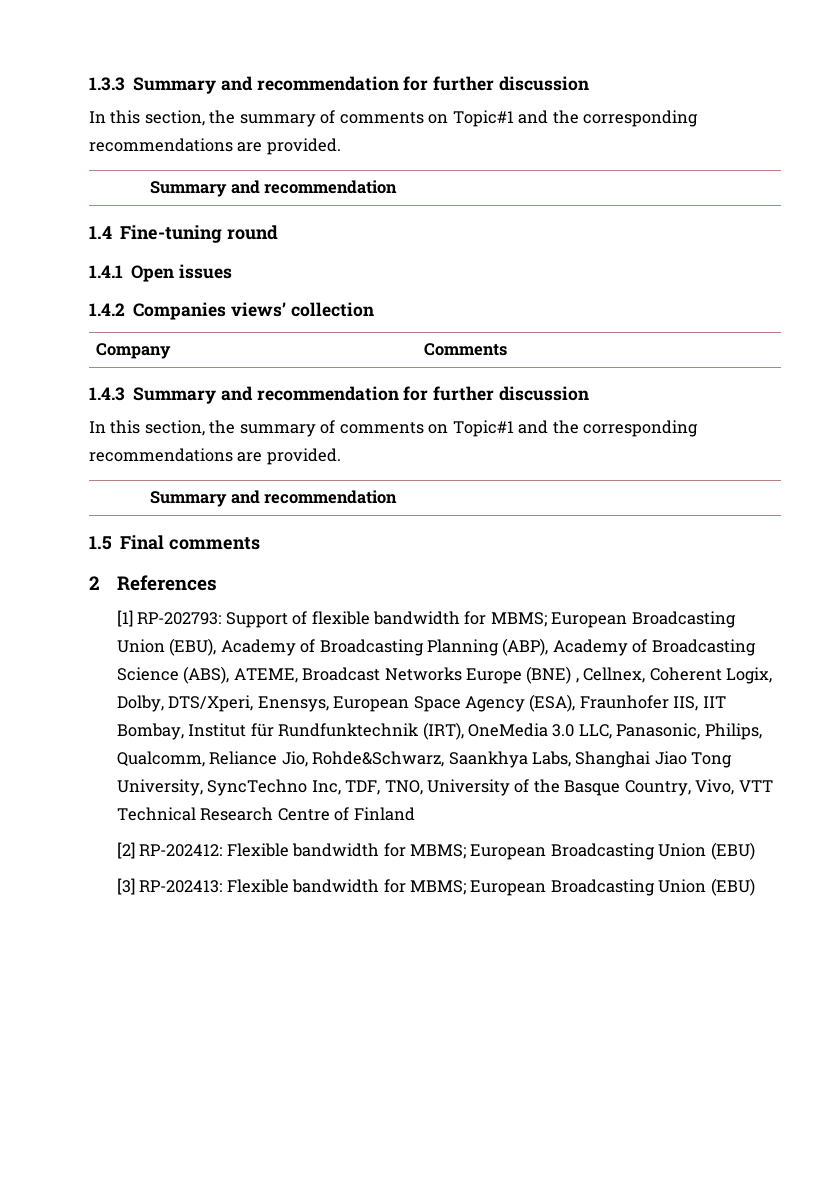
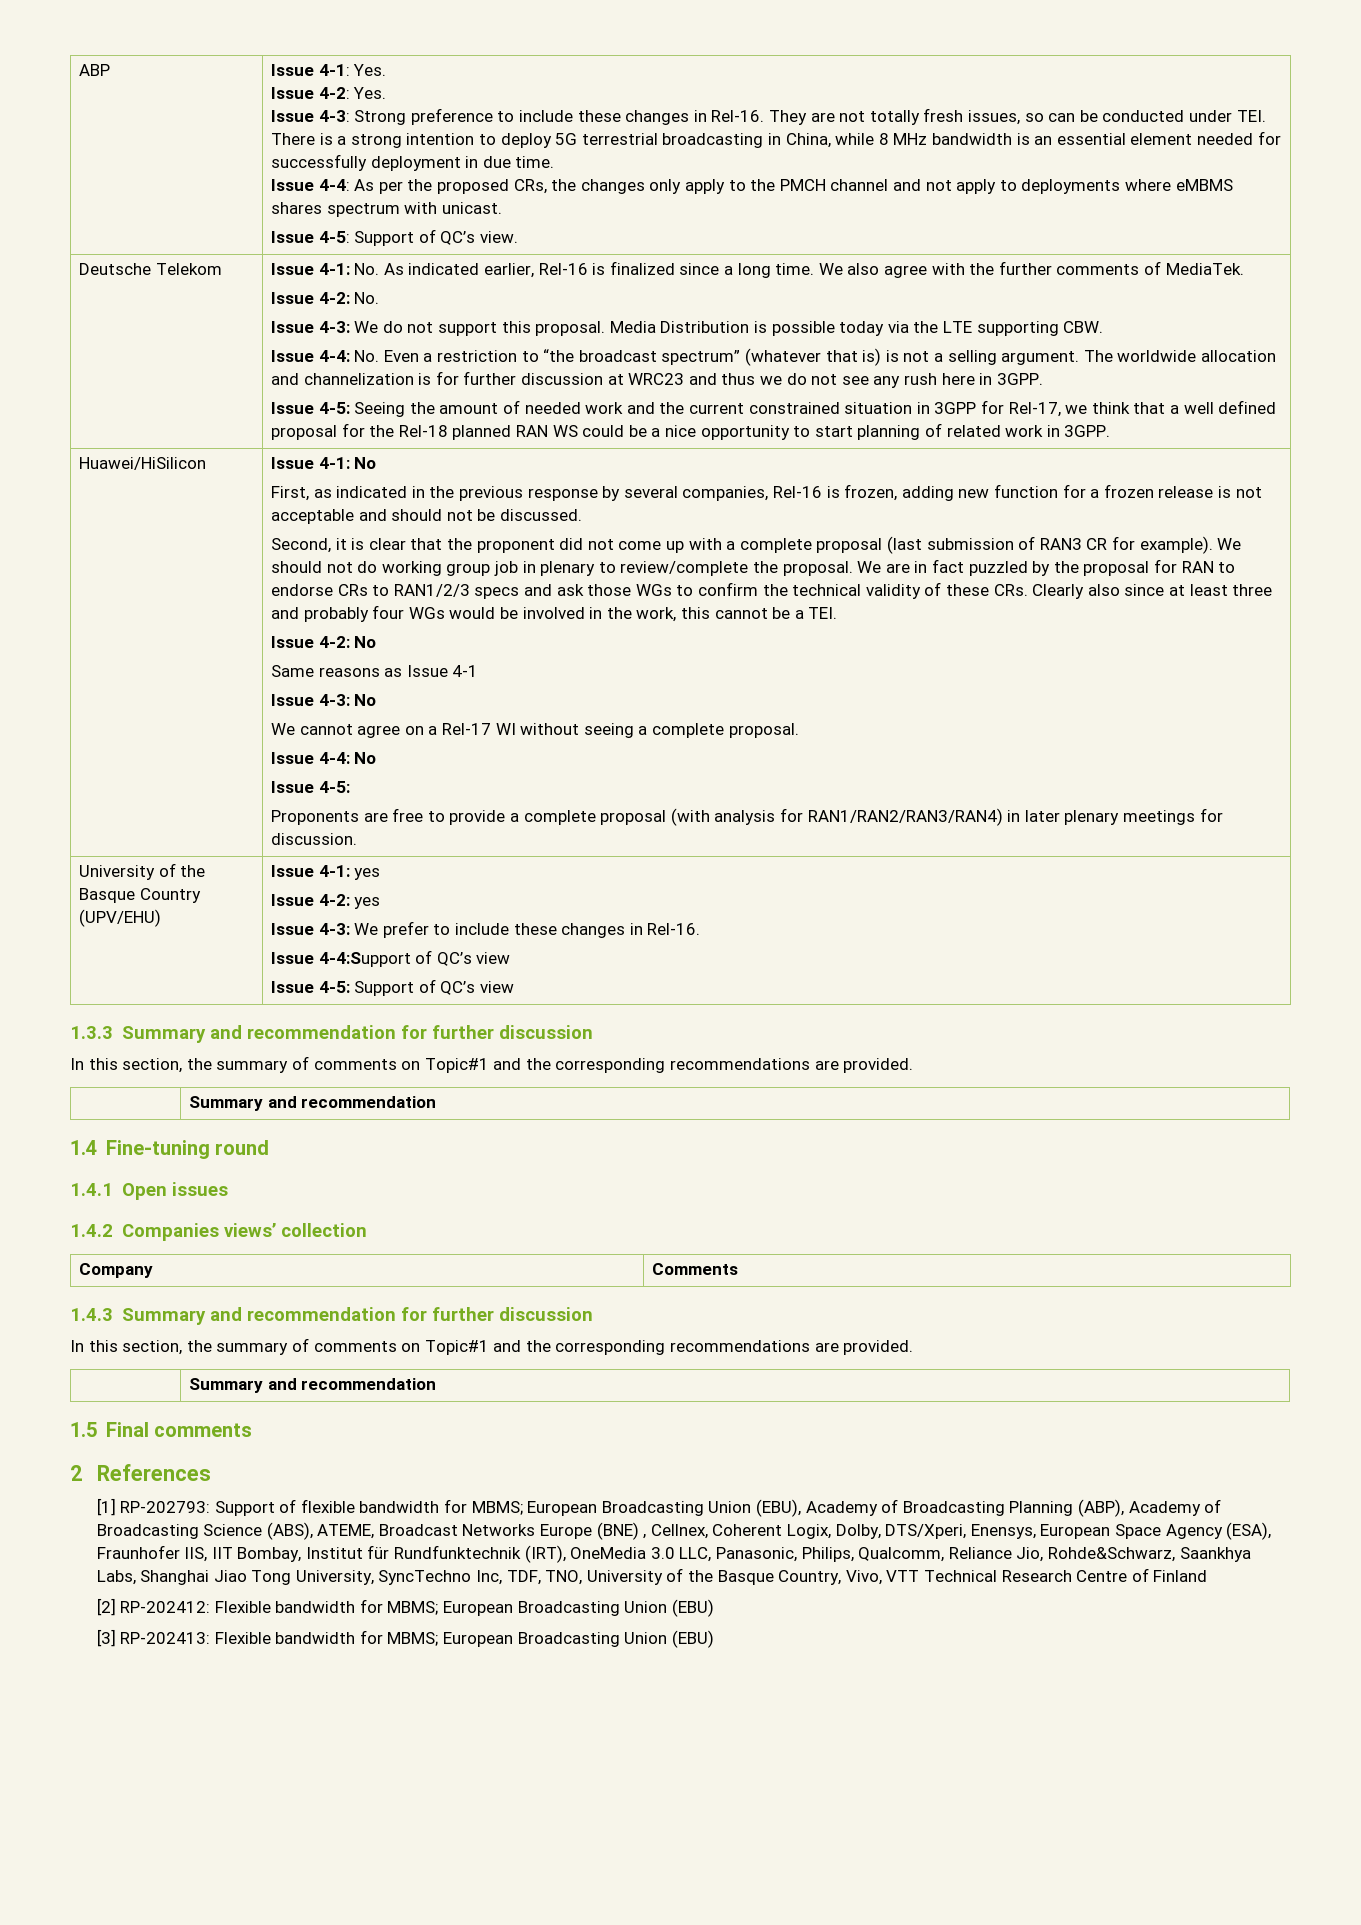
+ ABP | Issue 4-1: Yes.
+ Issue 4-2: Yes.
+ Issue 4-3: Strong preference to include these changes in Rel-16. They are not totally fresh issues, so can be conducted under TEI. There is a strong intention to deploy 5G terrestrial broadcasting in China, while 8 MHz bandwidth is an essential element needed for successfully deployment in due time.
+ Issue 4-4: As per the proposed CRs, the changes only apply to the PMCH channel and not apply to deployments where eMBMS shares spectrum with unicast.
+ Issue 4-5: Support of QC’s view.
+ Deutsche Telekom | Issue 4-1: No. As indicated earlier, Rel-16 is finalized since a long time. We also agree with the further comments of MediaTek.
+ Issue 4-2: No.
+ Issue 4-3: We do not support this proposal. Media Distribution is possible today via the LTE supporting CBW.
+ Issue 4-4: No. Even a restriction to “the broadcast spectrum” (whatever that is) is not a selling argument. The worldwide allocation and channelization is for further discussion at WRC23 and thus we do not see any rush here in 3GPP.
+ Issue 4-5: Seeing the amount of needed work and the current constrained situation in 3GPP for Rel-17, we think that a well defined proposal for the Rel-18 planned RAN WS could be a nice opportunity to start planning of related work in 3GPP.
+ Huawei/HiSilicon | Issue 4-1: No
+ First, as indicated in the previous response by several companies, Rel-16 is frozen, adding new function for a frozen release is not acceptable and should not be discussed.
+ Second, it is clear that the proponent did not come up with a complete proposal (last submission of RAN3 CR for example). We should not do working group job in plenary to review/complete the proposal. We are in fact puzzled by the proposal for RAN to endorse CRs to RAN1/2/3 specs and ask those WGs to confirm the technical validity of these CRs. Clearly also since at least three and probably four WGs would be involved in the work, this cannot be a TEI.
+ Issue 4-2: No
+ Same reasons as Issue 4-1
+ Issue 4-3: No
+ We cannot agree on a Rel-17 WI without seeing a complete proposal.
+ Issue 4-4: No
+ Issue 4-5:
+ Proponents are free to provide a complete proposal (with analysis for RAN1/RAN2/RAN3/RAN4) in later plenary meetings for discussion.
+ University of the Basque Country (UPV/EHU) | Issue 4-1: yes
+ Issue 4-2: yes
+ Issue 4-3: We prefer to include these changes in Rel-16.
+ Issue 4-4:Support of QC’s view
+ Issue 4-5: Support of QC’s view

